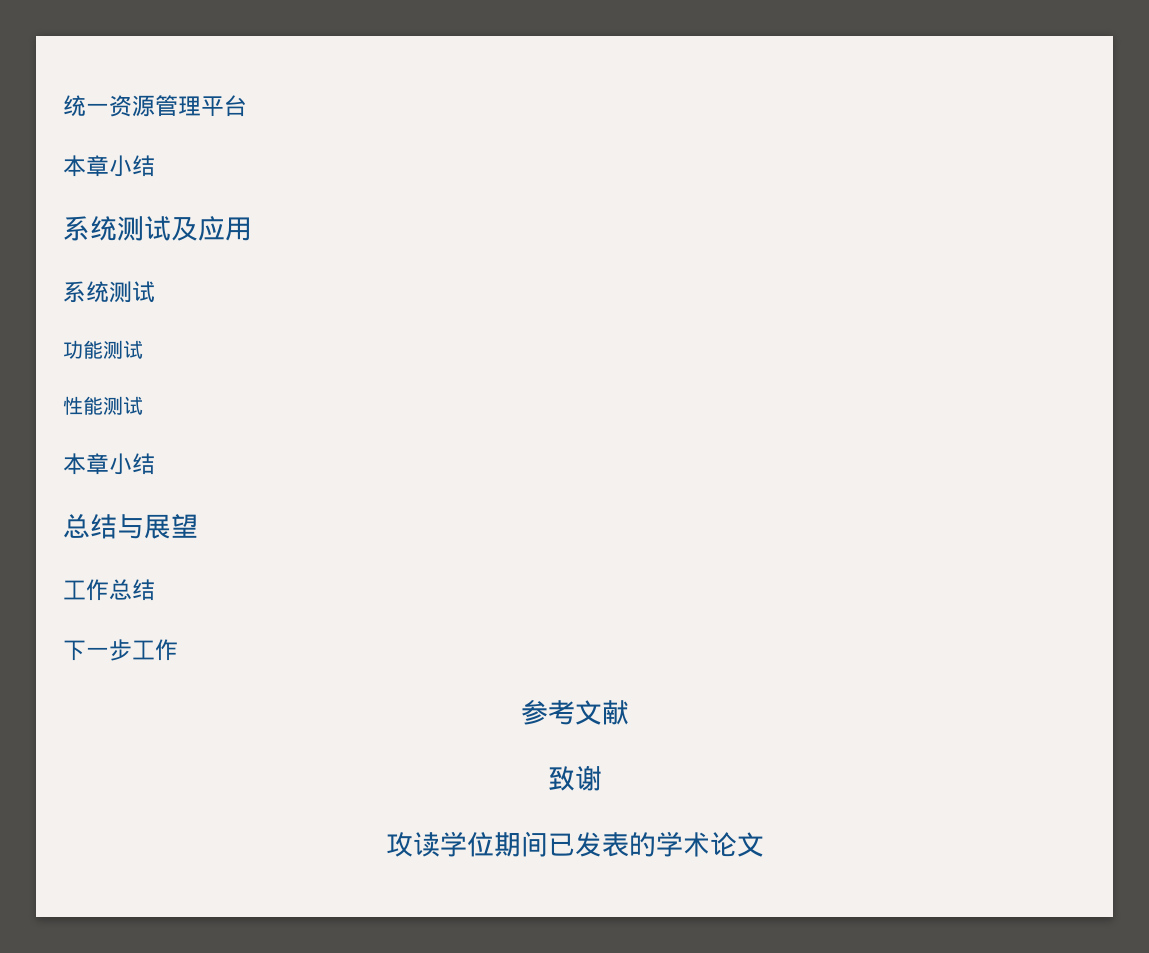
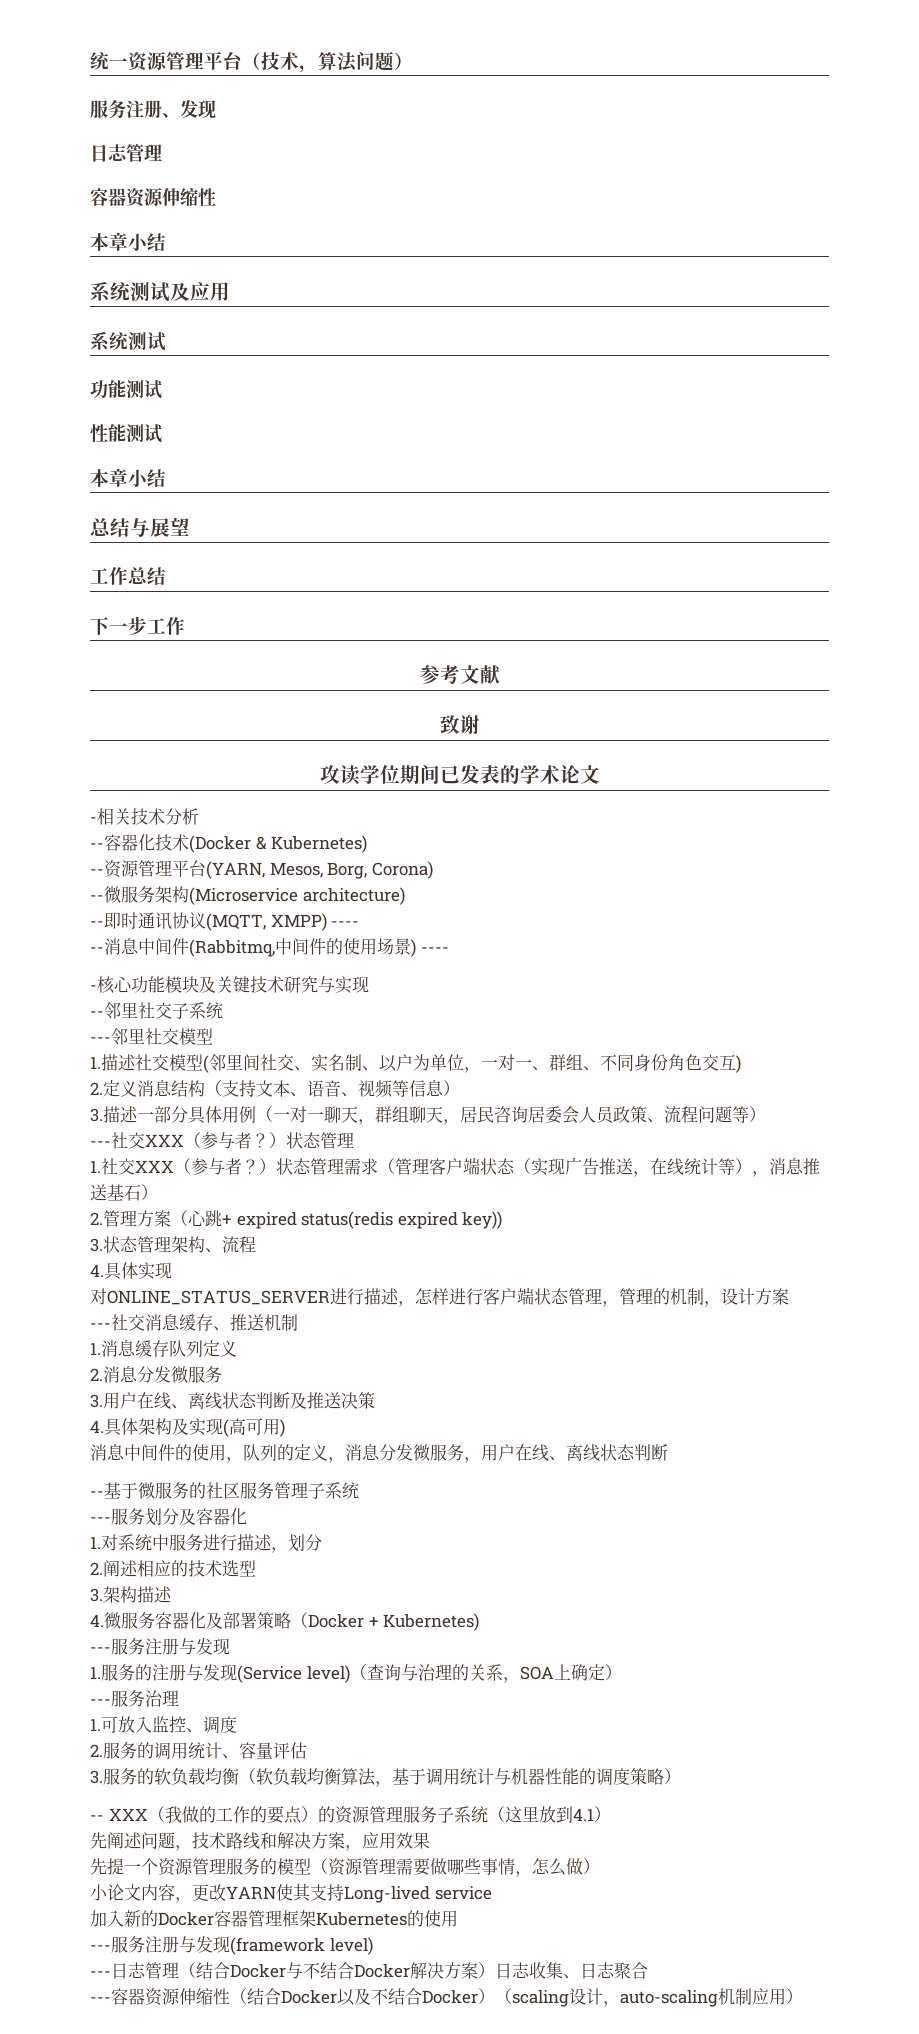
- 统一资源管理平台
+ 统一资源管理平台（技术，算法问题）
+ 服务注册、发现
+ 日志管理
+ 容器资源伸缩性
+ -相关技术分析
+ --容器化技术(Docker & Kubernetes)
+ --资源管理平台(YARN, Mesos, Borg, Corona)
+ --微服务架构(Microservice architecture)
+ --即时通讯协议(MQTT, XMPP) ----
+ --消息中间件(Rabbitmq,中间件的使用场景) ----
+ -核心功能模块及关键技术研究与实现
+ --邻里社交子系统
+ ---邻里社交模型
+ 1.描述社交模型(邻里间社交、实名制、以户为单位，一对一、群组、不同身份角色交互)
+ 2.定义消息结构（支持文本、语音、视频等信息）
+ 3.描述一部分具体用例（一对一聊天，群组聊天，居民咨询居委会人员政策、流程问题等）
+ ---社交XXX（参与者？）状态管理
+ 1.社交XXX（参与者？）状态管理需求（管理客户端状态（实现广告推送，在线统计等），消息推送基石）
+ 2.管理方案（心跳+ expired status(redis expired key))
+ 3.状态管理架构、流程
+ 4.具体实现
+ 对ONLINE_STATUS_SERVER进行描述，怎样进行客户端状态管理，管理的机制，设计方案
+ ---社交消息缓存、推送机制
+ 1.消息缓存队列定义
+ 2.消息分发微服务
+ 3.用户在线、离线状态判断及推送决策
+ 4.具体架构及实现(高可用)
+ 消息中间件的使用，队列的定义，消息分发微服务，用户在线、离线状态判断
+ --基于微服务的社区服务管理子系统
+ ---服务划分及容器化
+ 1.对系统中服务进行描述，划分
+ 2.阐述相应的技术选型
+ 3.架构描述
+ 4.微服务容器化及部署策略（Docker + Kubernetes)
+ ---服务注册与发现
+ 1.服务的注册与发现(Service level)（查询与治理的关系，SOA上确定）
+ ---服务治理
+ 1.可放入监控、调度
+ 2.服务的调用统计、容量评估
+ 3.服务的软负载均衡（软负载均衡算法，基于调用统计与机器性能的调度策略）
+ -- XXX（我做的工作的要点）的资源管理服务子系统（这里放到4.1）
+ 先阐述问题，技术路线和解决方案，应用效果
+ 先提一个资源管理服务的模型（资源管理需要做哪些事情，怎么做）
+ 小论文内容，更改YARN使其支持Long-lived service
+ 加入新的Docker容器管理框架Kubernetes的使用
+ ---服务注册与发现(framework level)
+ ---日志管理（结合Docker与不结合Docker解决方案）日志收集、日志聚合
+ ---容器资源伸缩性（结合Docker以及不结合Docker）（scaling设计，auto-scaling机制应用）

